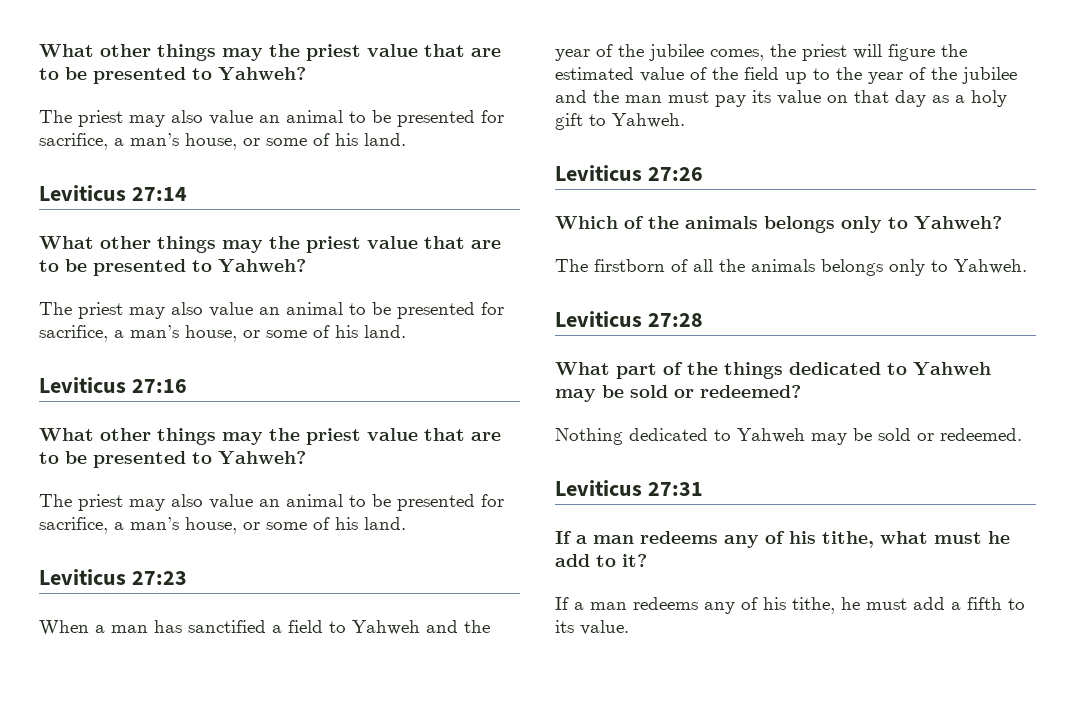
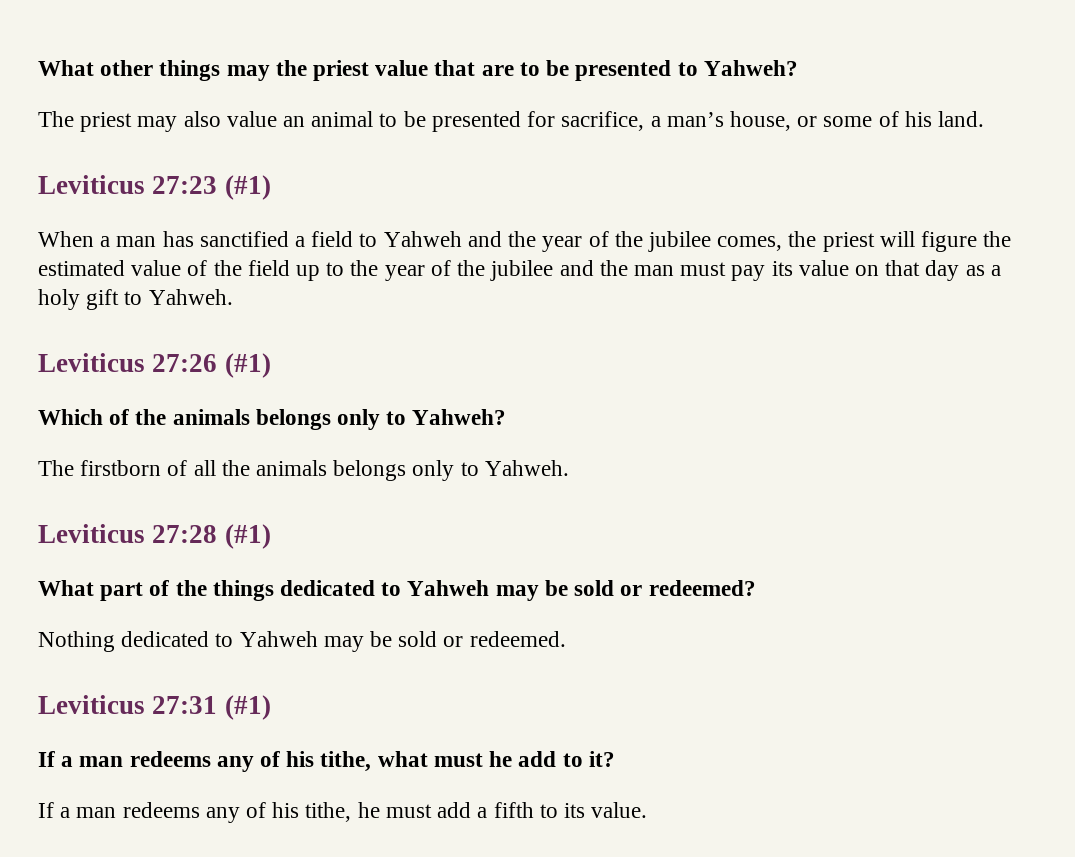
- Leviticus 27:14
- What other things may the priest value that are to be presented to Yahweh?
- The priest may also value an animal to be presented for sacrifice, a man’s house, or some of his land.
- Leviticus 27:16
- What other things may the priest value that are to be presented to Yahweh?
- The priest may also value an animal to be presented for sacrifice, a man’s house, or some of his land.
- Leviticus 27:23
+ Leviticus 27:23 (#1)
- Leviticus 27:26
+ Leviticus 27:26 (#1)
- Leviticus 27:28
+ Leviticus 27:28 (#1)
- Leviticus 27:31
+ Leviticus 27:31 (#1)

